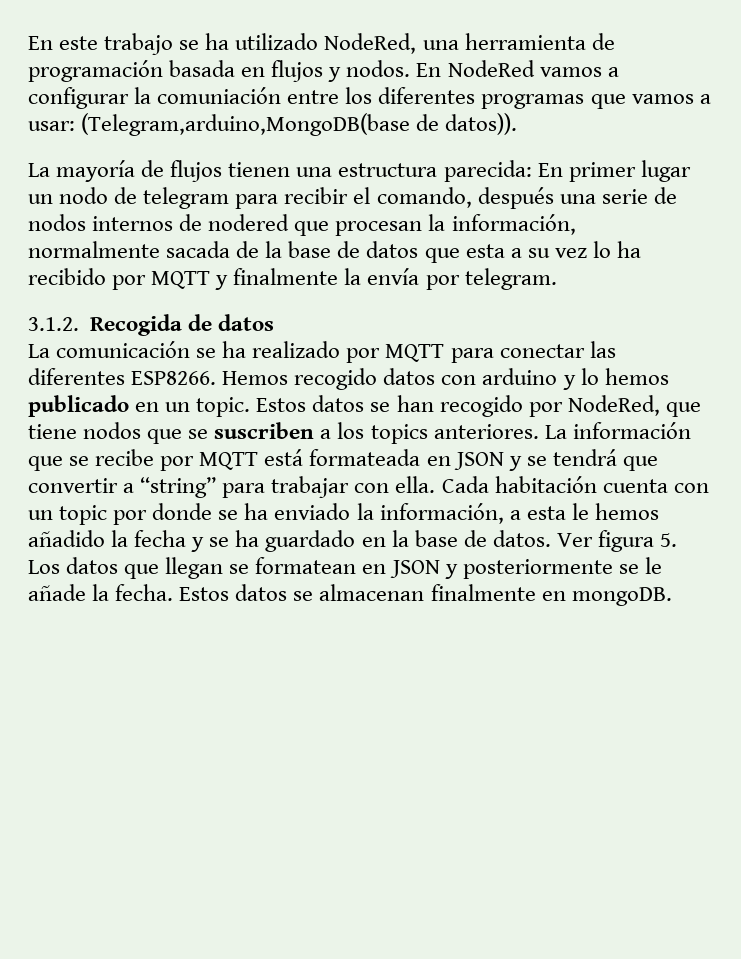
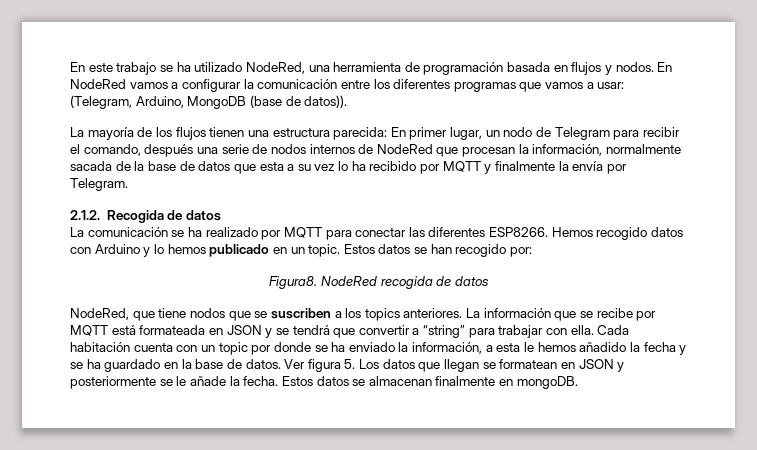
- En NodeRed vamos a configurar la comuniación entre los diferentes programas que vamos a usar: (Telegram,arduino,MongoDB(base de datos)).
+ En NodeRed vamos a configurar la comunicación entre los diferentes programas que vamos a usar: (Telegram, Arduino, MongoDB (base de datos)).
- La mayoría de flujos tienen una estructura parecida: En primer lugar un nodo de telegram para recibir el comando, después una serie de nodos internos de nodered que procesan la información, normalmente sacada de la base de datos que esta a su vez lo ha recibido por MQTT y finalmente la envía por telegram.
- 3.1.2. Recogida de datos
+ La mayoría de los flujos tienen una estructura parecida: En primer lugar, un nodo de Telegram para recibir el comando, después una serie de nodos internos de NodeRed que procesan la información, normalmente sacada de la base de datos que esta a su vez lo ha recibido por MQTT y finalmente la envía por Telegram.
+ 2.1.2. Recogida de datos
- Hemos recogido datos con arduino y lo hemos publicado en un topic.
+ Hemos recogido datos con Arduino y lo hemos publicado en un topic.
- Estos datos se han recogido por NodeRed, que tiene nodos que se suscriben a los topics anteriores.
+ Estos datos se han recogido por:
+ Figura8. NodeRed recogida de datos
+ NodeRed, que tiene nodos que se suscriben a los topics anteriores.

